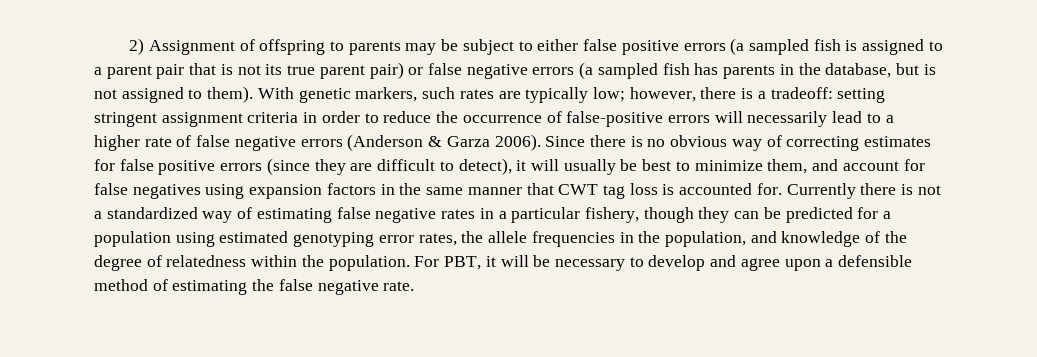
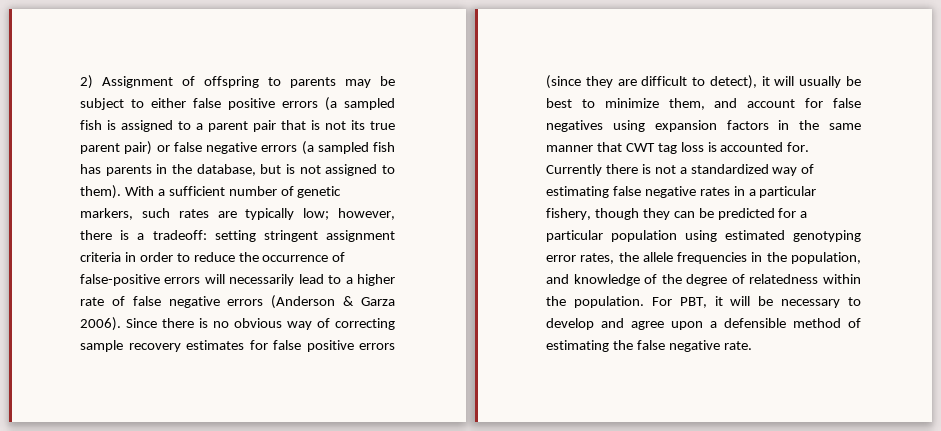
- With genetic markers, such rates are typically low; however, there is a tradeoff: setting stringent assignment criteria in order to reduce the occurrence of false-positive errors will necessarily lead to a higher rate of false negative errors (Anderson & Garza 2006).
+ With a sufficient number of genetic markers, such rates are typically low; however, there is a tradeoff: setting stringent assignment criteria in order to reduce the occurrence of false-positive errors will necessarily lead to a higher rate of false negative errors (Anderson & Garza 2006).
- Since there is no obvious way of correcting estimates for false positive errors (since they are difficult to detect), it will usually be best to minimize them, and account for false negatives using expansion factors in the same manner that CWT tag loss is accounted for.
+ Since there is no obvious way of correcting sample recovery estimates for false positive errors (since they are difficult to detect), it will usually be best to minimize them, and account for false negatives using expansion factors in the same manner that CWT tag loss is accounted for.
- Currently there is not a standardized way of estimating false negative rates in a particular fishery, though they can be predicted for a population using estimated genotyping error rates, the allele frequencies in the population, and knowledge of the degree of relatedness within the population.
+ Currently there is not a standardized way of estimating false negative rates in a particular fishery, though they can be predicted for a particular population using estimated genotyping error rates, the allele frequencies in the population, and knowledge of the degree of relatedness within the population.

